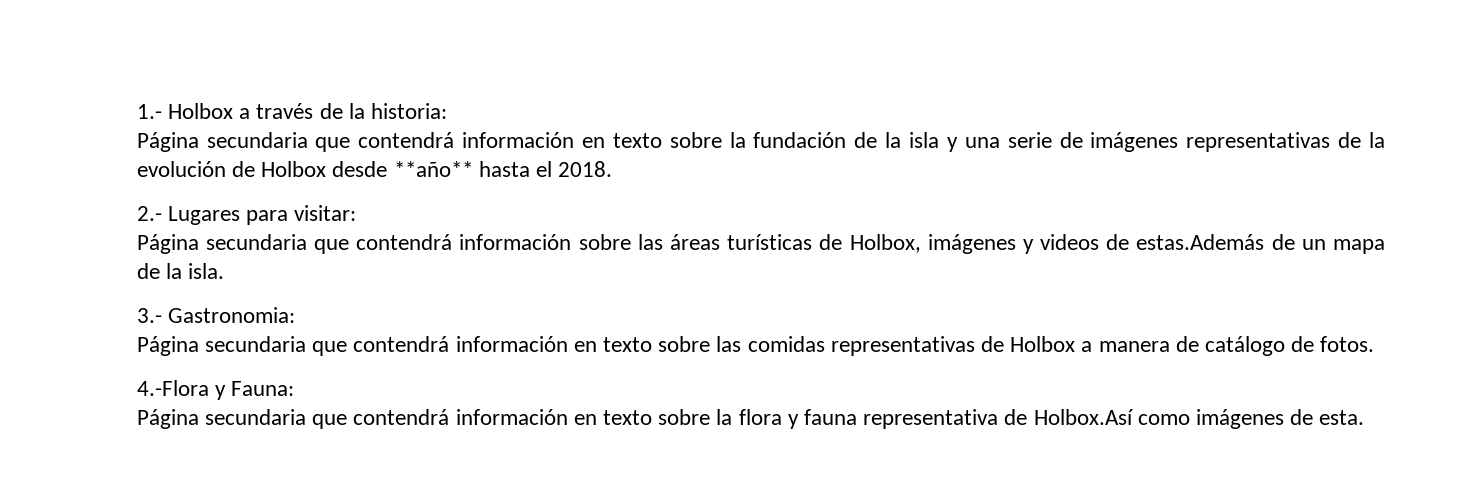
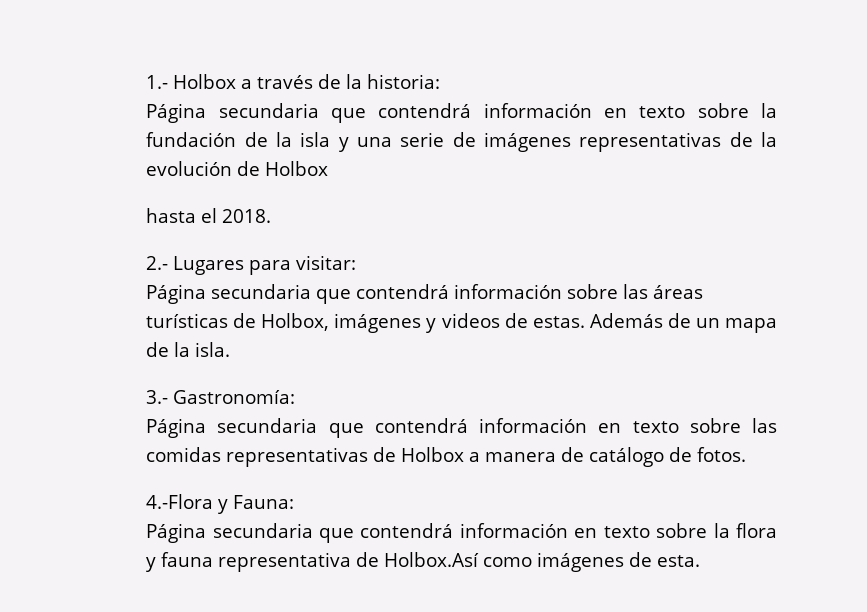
- Página secundaria que contendrá información en texto sobre la fundación de la isla y una serie de imágenes representativas de la evolución de Holbox desde **año** hasta el 2018.
+ Página secundaria que contendrá información en texto sobre la fundación de la isla y una serie de imágenes representativas de la evolución de Holbox
+ hasta el 2018.
- Página secundaria que contendrá información sobre las áreas turísticas de Holbox, imágenes y videos de estas.Además de un mapa de la isla.
+ Página secundaria que contendrá información sobre las áreas turísticas de Holbox, imágenes y videos de estas. Además de un mapa de la isla.
- 3.- Gastronomia:
+ 3.- Gastronomía:

